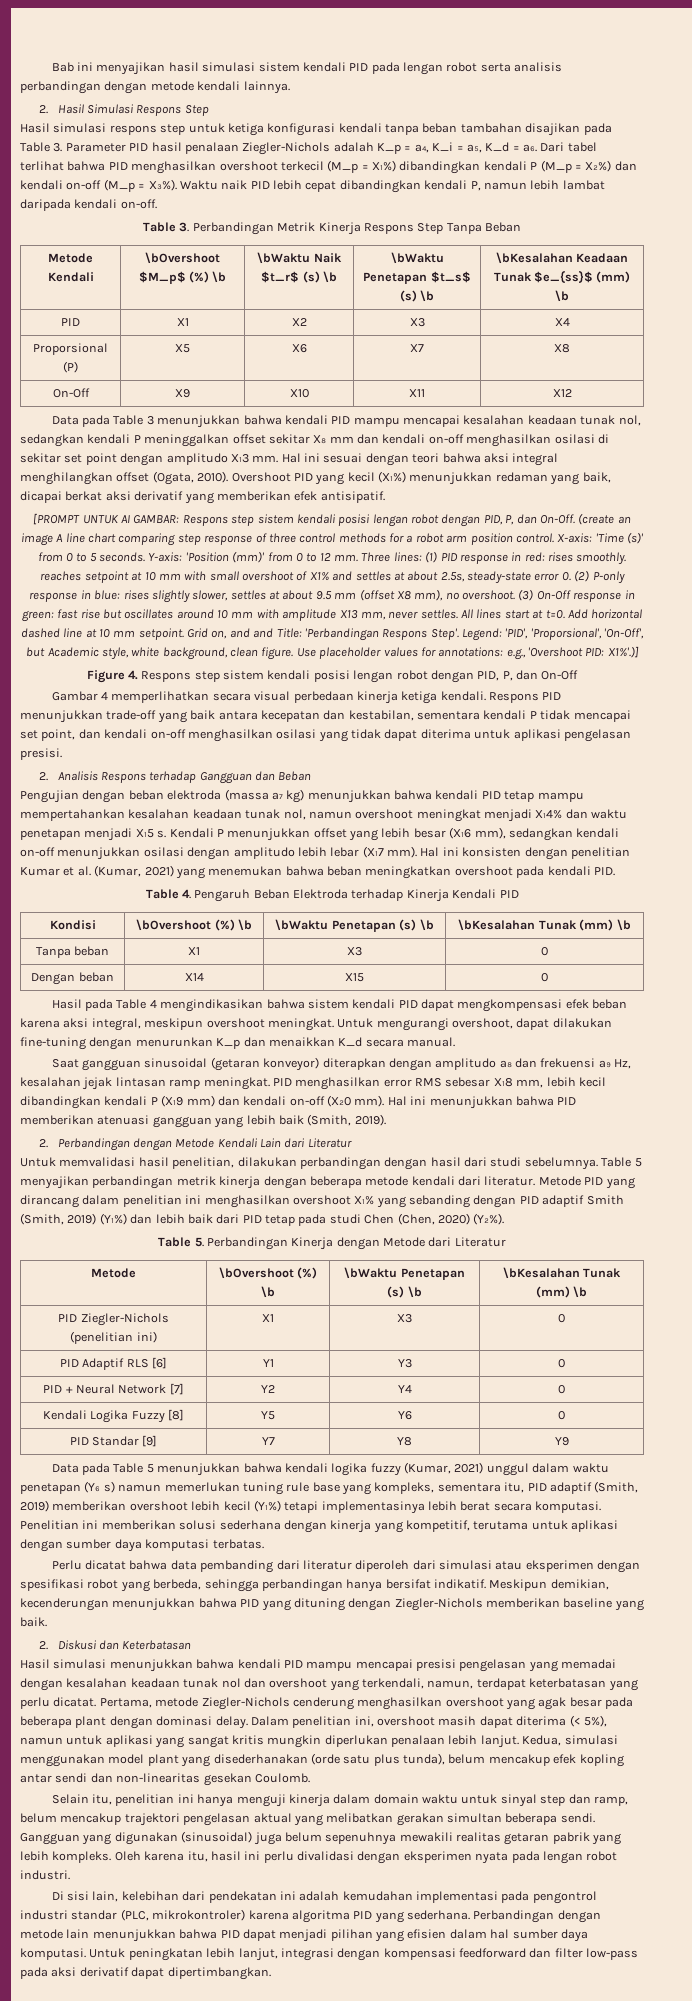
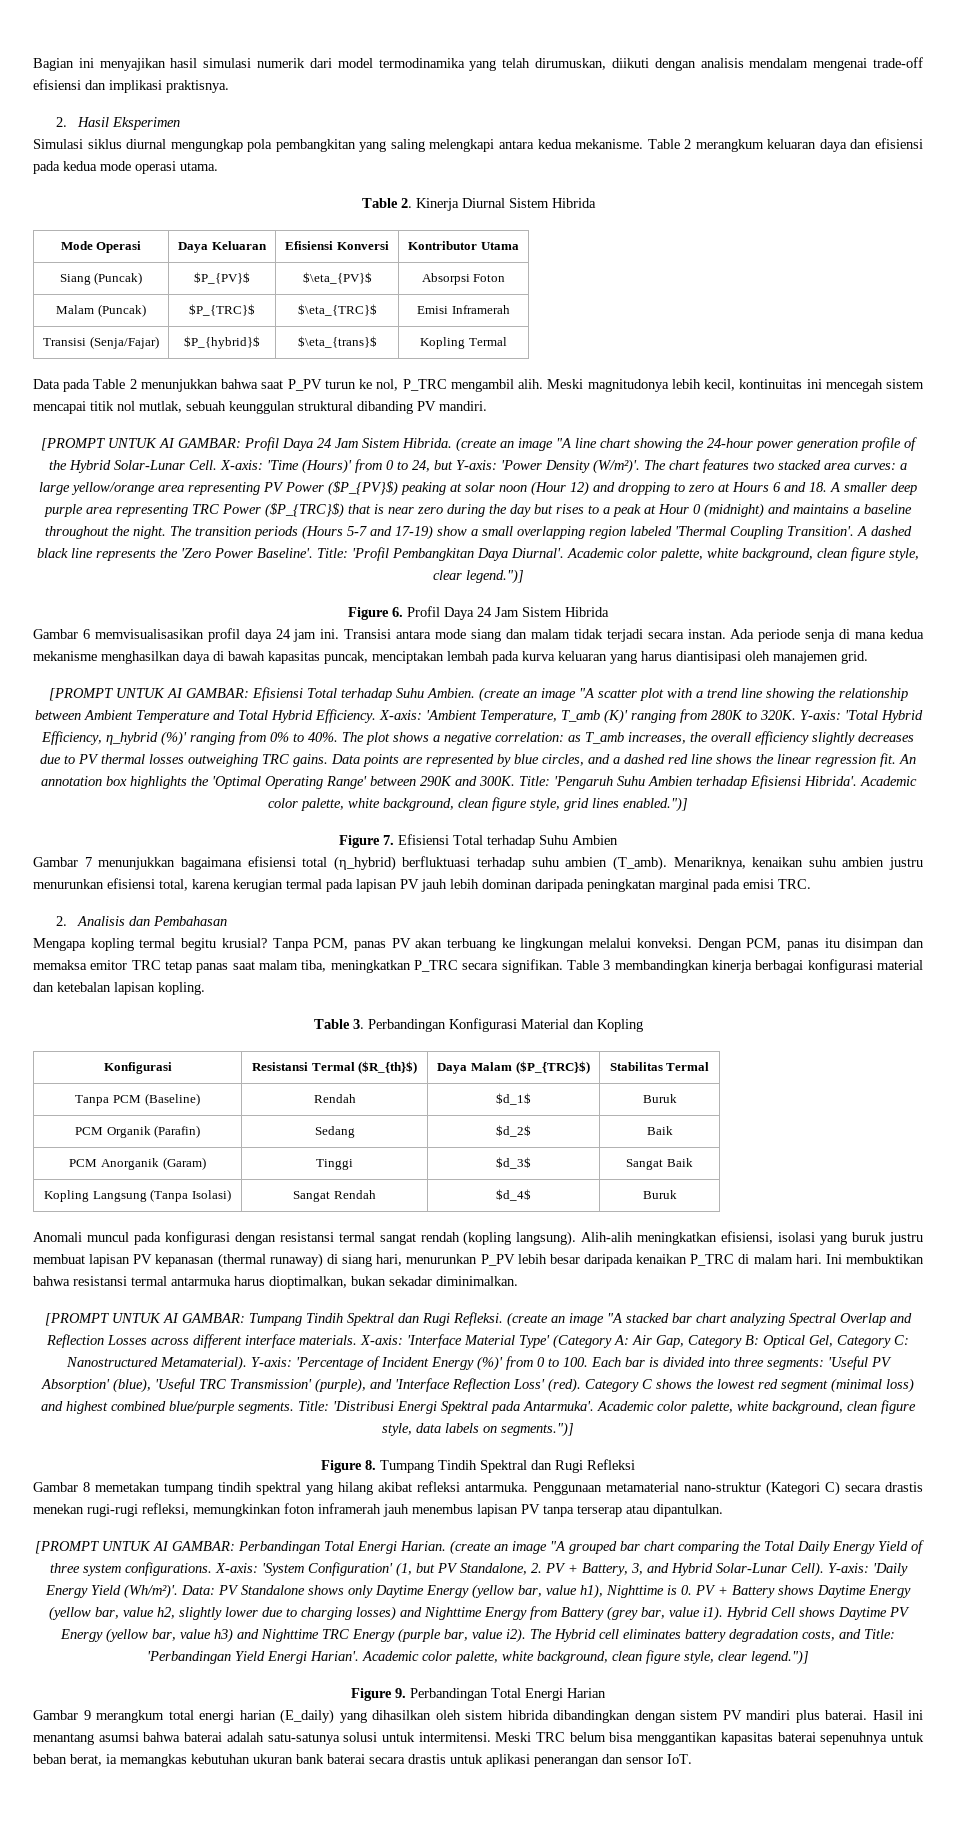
- Bab ini menyajikan hasil simulasi sistem kendali PID pada lengan robot serta analisis perbandingan dengan metode kendali lainnya.
- 2. Hasil Simulasi Respons Step
- Hasil simulasi respons step untuk ketiga konfigurasi kendali tanpa beban tambahan disajikan pada Table 3. Parameter PID hasil penalaan Ziegler-Nichols adalah K_p = a₄, K_i = a₅, K_d = a₆. Dari tabel terlihat bahwa PID menghasilkan overshoot terkecil (M_p = X₁%) dibandingkan kendali P (M_p = X₂%) dan kendali on-off (M_p = X₃%). Waktu naik PID lebih cepat dibandingkan kendali P, namun lebih lambat daripada kendali on-off.
- Table 3. Perbandingan Metrik Kinerja Respons Step Tanpa Beban
- Metode Kendali | \bOvershoot $M_p$ (%) \b | \bWaktu Naik $t_r$ (s) \b | \bWaktu Penetapan $t_s$ (s) \b | \bKesalahan Keadaan Tunak $e_{ss}$ (mm) \b
- PID | X1 | X2 | X3 | X4
- Proporsional (P) | X5 | X6 | X7 | X8
- On-Off | X9 | X10 | X11 | X12
- Data pada Table 3 menunjukkan bahwa kendali PID mampu mencapai kesalahan keadaan tunak nol, sedangkan kendali P meninggalkan offset sekitar X₈ mm dan kendali on-off menghasilkan osilasi di sekitar set point dengan amplitudo X₁3 mm. Hal ini sesuai dengan teori bahwa aksi integral menghilangkan offset (Ogata, 2010). Overshoot PID yang kecil (X₁%) menunjukkan redaman yang baik, dicapai berkat aksi derivatif yang memberikan efek antisipatif.
- [PROMPT UNTUK AI GAMBAR: Respons step sistem kendali posisi lengan robot dengan PID, P, dan On-Off. (create an image A line chart comparing step response of three control methods for a robot arm position control.
+ Bagian ini menyajikan hasil simulasi numerik dari model termodinamika yang telah dirumuskan, diikuti dengan analisis mendalam mengenai trade-off efisiensi dan implikasi praktisnya.
+ 2. Hasil Eksperimen
+ Simulasi siklus diurnal mengungkap pola pembangkitan yang saling melengkapi antara kedua mekanisme. Table 2 merangkum keluaran daya dan efisiensi pada kedua mode operasi utama.
+ Table 2. Kinerja Diurnal Sistem Hibrida
+ Mode Operasi | Daya Keluaran | Efisiensi Konversi | Kontributor Utama
+ Siang (Puncak) | $P_{PV}$ | $\eta_{PV}$ | Absorpsi Foton
+ Malam (Puncak) | $P_{TRC}$ | $\eta_{TRC}$ | Emisi Inframerah
+ Transisi (Senja/Fajar) | $P_{hybrid}$ | $\eta_{trans}$ | Kopling Termal
+ Data pada Table 2 menunjukkan bahwa saat P_PV turun ke nol, P_TRC mengambil alih. Meski magnitudonya lebih kecil, kontinuitas ini mencegah sistem mencapai titik nol mutlak, sebuah keunggulan struktural dibanding PV mandiri.
+ [PROMPT UNTUK AI GAMBAR: Profil Daya 24 Jam Sistem Hibrida. (create an image "A line chart showing the 24-hour power generation profile of the Hybrid Solar-Lunar Cell.
- X-axis: 'Time (s)' from 0 to 5 seconds. Y-axis: 'Position (mm)' from 0 to 12 mm. Three lines: (1) PID response in red: rises smoothly. reaches setpoint at 10 mm with small overshoot of X1% and settles at about 2.5s, steady-state error 0. (2) P-only response in blue: rises slightly slower, settles at about 9.5 mm (offset X8 mm), no overshoot. (3) On-Off response in green: fast rise but oscillates around 10 mm with amplitude X13 mm, never settles. All lines start at t=0. Add horizontal dashed line at 10 mm setpoint. Grid on, and and Title: 'Perbandingan Respons Step'. Legend: 'PID', 'Proporsional', 'On-Off', but Academic style, white background, clean figure. Use placeholder values for annotations: e.g., 'Overshoot PID: X1%'.)]
- Figure 4. Respons step sistem kendali posisi lengan robot dengan PID, P, dan On-Off
- Gambar 4 memperlihatkan secara visual perbedaan kinerja ketiga kendali. Respons PID menunjukkan trade-off yang baik antara kecepatan dan kestabilan, sementara kendali P tidak mencapai set point, dan kendali on-off menghasilkan osilasi yang tidak dapat diterima untuk aplikasi pengelasan presisi.
- 2. Analisis Respons terhadap Gangguan dan Beban
- Pengujian dengan beban elektroda (massa a₇ kg) menunjukkan bahwa kendali PID tetap mampu mempertahankan kesalahan keadaan tunak nol, namun overshoot meningkat menjadi X₁4% dan waktu penetapan menjadi X₁5 s. Kendali P menunjukkan offset yang lebih besar (X₁6 mm), sedangkan kendali on-off menunjukkan osilasi dengan amplitudo lebih lebar (X₁7 mm). Hal ini konsisten dengan penelitian Kumar et al. (Kumar, 2021) yang menemukan bahwa beban meningkatkan overshoot pada kendali PID.
- Table 4. Pengaruh Beban Elektroda terhadap Kinerja Kendali PID
- Kondisi | \bOvershoot (%) \b | \bWaktu Penetapan (s) \b | \bKesalahan Tunak (mm) \b
- Tanpa beban | X1 | X3 | 0
- Dengan beban | X14 | X15 | 0
- Hasil pada Table 4 mengindikasikan bahwa sistem kendali PID dapat mengkompensasi efek beban karena aksi integral, meskipun overshoot meningkat. Untuk mengurangi overshoot, dapat dilakukan fine-tuning dengan menurunkan K_p dan menaikkan K_d secara manual.
- Saat gangguan sinusoidal (getaran konveyor) diterapkan dengan amplitudo a₈ dan frekuensi a₉ Hz, kesalahan jejak lintasan ramp meningkat. PID menghasilkan error RMS sebesar X₁8 mm, lebih kecil dibandingkan kendali P (X₁9 mm) dan kendali on-off (X₂0 mm). Hal ini menunjukkan bahwa PID memberikan atenuasi gangguan yang lebih baik (Smith, 2019).
- 2. Perbandingan dengan Metode Kendali Lain dari Literatur
- Untuk memvalidasi hasil penelitian, dilakukan perbandingan dengan hasil dari studi sebelumnya. Table 5 menyajikan perbandingan metrik kinerja dengan beberapa metode kendali dari literatur. Metode PID yang dirancang dalam penelitian ini menghasilkan overshoot X₁% yang sebanding dengan PID adaptif Smith (Smith, 2019) (Y₁%) dan lebih baik dari PID tetap pada studi Chen (Chen, 2020) (Y₂%).
- Table 5. Perbandingan Kinerja dengan Metode dari Literatur
- Metode | \bOvershoot (%) \b | \bWaktu Penetapan (s) \b | \bKesalahan Tunak (mm) \b
- PID Ziegler-Nichols (penelitian ini) | X1 | X3 | 0
- PID Adaptif RLS [6] | Y1 | Y3 | 0
- PID + Neural Network [7] | Y2 | Y4 | 0
- Kendali Logika Fuzzy [8] | Y5 | Y6 | 0
- PID Standar [9] | Y7 | Y8 | Y9
- Data pada Table 5 menunjukkan bahwa kendali logika fuzzy (Kumar, 2021) unggul dalam waktu penetapan (Y₆ s) namun memerlukan tuning rule base yang kompleks, sementara itu, PID adaptif (Smith, 2019) memberikan overshoot lebih kecil (Y₁%) tetapi implementasinya lebih berat secara komputasi. Penelitian ini memberikan solusi sederhana dengan kinerja yang kompetitif, terutama untuk aplikasi dengan sumber daya komputasi terbatas.
- Perlu dicatat bahwa data pembanding dari literatur diperoleh dari simulasi atau eksperimen dengan spesifikasi robot yang berbeda, sehingga perbandingan hanya bersifat indikatif. Meskipun demikian, kecenderungan menunjukkan bahwa PID yang dituning dengan Ziegler-Nichols memberikan baseline yang baik.
- 2. Diskusi dan Keterbatasan
- Hasil simulasi menunjukkan bahwa kendali PID mampu mencapai presisi pengelasan yang memadai dengan kesalahan keadaan tunak nol dan overshoot yang terkendali, namun, terdapat keterbatasan yang perlu dicatat. Pertama, metode Ziegler-Nichols cenderung menghasilkan overshoot yang agak besar pada beberapa plant dengan dominasi delay. Dalam penelitian ini, overshoot masih dapat diterima (< 5%), namun untuk aplikasi yang sangat kritis mungkin diperlukan penalaan lebih lanjut. Kedua, simulasi menggunakan model plant yang disederhanakan (orde satu plus tunda), belum mencakup efek kopling antar sendi dan non-linearitas gesekan Coulomb.
- Selain itu, penelitian ini hanya menguji kinerja dalam domain waktu untuk sinyal step dan ramp, belum mencakup trajektori pengelasan aktual yang melibatkan gerakan simultan beberapa sendi. Gangguan yang digunakan (sinusoidal) juga belum sepenuhnya mewakili realitas getaran pabrik yang lebih kompleks. Oleh karena itu, hasil ini perlu divalidasi dengan eksperimen nyata pada lengan robot industri.
- Di sisi lain, kelebihan dari pendekatan ini adalah kemudahan implementasi pada pengontrol industri standar (PLC, mikrokontroler) karena algoritma PID yang sederhana. Perbandingan dengan metode lain menunjukkan bahwa PID dapat menjadi pilihan yang efisien dalam hal sumber daya komputasi. Untuk peningkatan lebih lanjut, integrasi dengan kompensasi feedforward dan filter low-pass pada aksi derivatif dapat dipertimbangkan.
+ X-axis: 'Time (Hours)' from 0 to 24, but Y-axis: 'Power Density (W/m²)'. The chart features two stacked area curves: a large yellow/orange area representing PV Power ($P_{PV}$) peaking at solar noon (Hour 12) and dropping to zero at Hours 6 and 18. A smaller deep purple area representing TRC Power ($P_{TRC}$) that is near zero during the day but rises to a peak at Hour 0 (midnight) and maintains a baseline throughout the night. The transition periods (Hours 5-7 and 17-19) show a small overlapping region labeled 'Thermal Coupling Transition'. A dashed black line represents the 'Zero Power Baseline'. Title: 'Profil Pembangkitan Daya Diurnal'. Academic color palette, white background, clean figure style, clear legend.")]
+ Figure 6. Profil Daya 24 Jam Sistem Hibrida
+ Gambar 6 memvisualisasikan profil daya 24 jam ini. Transisi antara mode siang dan malam tidak terjadi secara instan. Ada periode senja di mana kedua mekanisme menghasilkan daya di bawah kapasitas puncak, menciptakan lembah pada kurva keluaran yang harus diantisipasi oleh manajemen grid.
+ [PROMPT UNTUK AI GAMBAR: Efisiensi Total terhadap Suhu Ambien. (create an image "A scatter plot with a trend line showing the relationship between Ambient Temperature and Total Hybrid Efficiency. X-axis: 'Ambient Temperature, T_amb (K)' ranging from 280K to 320K. Y-axis: 'Total Hybrid Efficiency, η_hybrid (%)' ranging from 0% to 40%. The plot shows a negative correlation: as T_amb increases, the overall efficiency slightly decreases due to PV thermal losses outweighing TRC gains. Data points are represented by blue circles, and a dashed red line shows the linear regression fit. An annotation box highlights the 'Optimal Operating Range' between 290K and 300K. Title: 'Pengaruh Suhu Ambien terhadap Efisiensi Hibrida'. Academic color palette, white background, clean figure style, grid lines enabled.")]
+ Figure 7. Efisiensi Total terhadap Suhu Ambien
+ Gambar 7 menunjukkan bagaimana efisiensi total (η_hybrid) berfluktuasi terhadap suhu ambien (T_amb). Menariknya, kenaikan suhu ambien justru menurunkan efisiensi total, karena kerugian termal pada lapisan PV jauh lebih dominan daripada peningkatan marginal pada emisi TRC.
+ 2. Analisis dan Pembahasan
+ Mengapa kopling termal begitu krusial? Tanpa PCM, panas PV akan terbuang ke lingkungan melalui konveksi. Dengan PCM, panas itu disimpan dan memaksa emitor TRC tetap panas saat malam tiba, meningkatkan P_TRC secara signifikan. Table 3 membandingkan kinerja berbagai konfigurasi material dan ketebalan lapisan kopling.
+ Table 3. Perbandingan Konfigurasi Material dan Kopling
+ Konfigurasi | Resistansi Termal ($R_{th}$) | Daya Malam ($P_{TRC}$) | Stabilitas Termal
+ Tanpa PCM (Baseline) | Rendah | $d_1$ | Buruk
+ PCM Organik (Parafin) | Sedang | $d_2$ | Baik
+ PCM Anorganik (Garam) | Tinggi | $d_3$ | Sangat Baik
+ Kopling Langsung (Tanpa Isolasi) | Sangat Rendah | $d_4$ | Buruk
+ Anomali muncul pada konfigurasi dengan resistansi termal sangat rendah (kopling langsung). Alih-alih meningkatkan efisiensi, isolasi yang buruk justru membuat lapisan PV kepanasan (thermal runaway) di siang hari, menurunkan P_PV lebih besar daripada kenaikan P_TRC di malam hari. Ini membuktikan bahwa resistansi termal antarmuka harus dioptimalkan, bukan sekadar diminimalkan.
+ [PROMPT UNTUK AI GAMBAR: Tumpang Tindih Spektral dan Rugi Refleksi. (create an image "A stacked bar chart analyzing Spectral Overlap and Reflection Losses across different interface materials. X-axis: 'Interface Material Type' (Category A: Air Gap, Category B: Optical Gel, Category C: Nanostructured Metamaterial). Y-axis: 'Percentage of Incident Energy (%)' from 0 to 100. Each bar is divided into three segments: 'Useful PV Absorption' (blue), 'Useful TRC Transmission' (purple), and 'Interface Reflection Loss' (red). Category C shows the lowest red segment (minimal loss) and highest combined blue/purple segments. Title: 'Distribusi Energi Spektral pada Antarmuka'. Academic color palette, white background, clean figure style, data labels on segments.")]
+ Figure 8. Tumpang Tindih Spektral dan Rugi Refleksi
+ Gambar 8 memetakan tumpang tindih spektral yang hilang akibat refleksi antarmuka. Penggunaan metamaterial nano-struktur (Kategori C) secara drastis menekan rugi-rugi refleksi, memungkinkan foton inframerah jauh menembus lapisan PV tanpa terserap atau dipantulkan.
+ [PROMPT UNTUK AI GAMBAR: Perbandingan Total Energi Harian. (create an image "A grouped bar chart comparing the Total Daily Energy Yield of three system configurations. X-axis: 'System Configuration' (1, but PV Standalone, 2. PV + Battery, 3, and Hybrid Solar-Lunar Cell). Y-axis: 'Daily Energy Yield (Wh/m²)'. Data: PV Standalone shows only Daytime Energy (yellow bar, value h1), Nighttime is 0. PV + Battery shows Daytime Energy (yellow bar, value h2, slightly lower due to charging losses) and Nighttime Energy from Battery (grey bar, value i1). Hybrid Cell shows Daytime PV Energy (yellow bar, value h3) and Nighttime TRC Energy (purple bar, value i2). The Hybrid cell eliminates battery degradation costs, and Title: 'Perbandingan Yield Energi Harian'. Academic color palette, white background, clean figure style, clear legend.")]
+ Figure 9. Perbandingan Total Energi Harian
+ Gambar 9 merangkum total energi harian (E_daily) yang dihasilkan oleh sistem hibrida dibandingkan dengan sistem PV mandiri plus baterai. Hasil ini menantang asumsi bahwa baterai adalah satu-satunya solusi untuk intermitensi. Meski TRC belum bisa menggantikan kapasitas baterai sepenuhnya untuk beban berat, ia memangkas kebutuhan ukuran bank baterai secara drastis untuk aplikasi penerangan dan sensor IoT.

